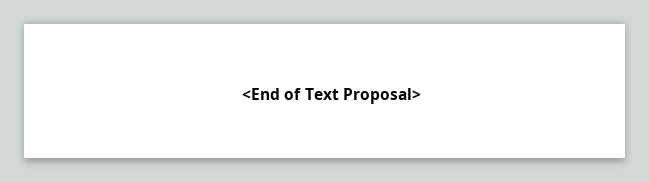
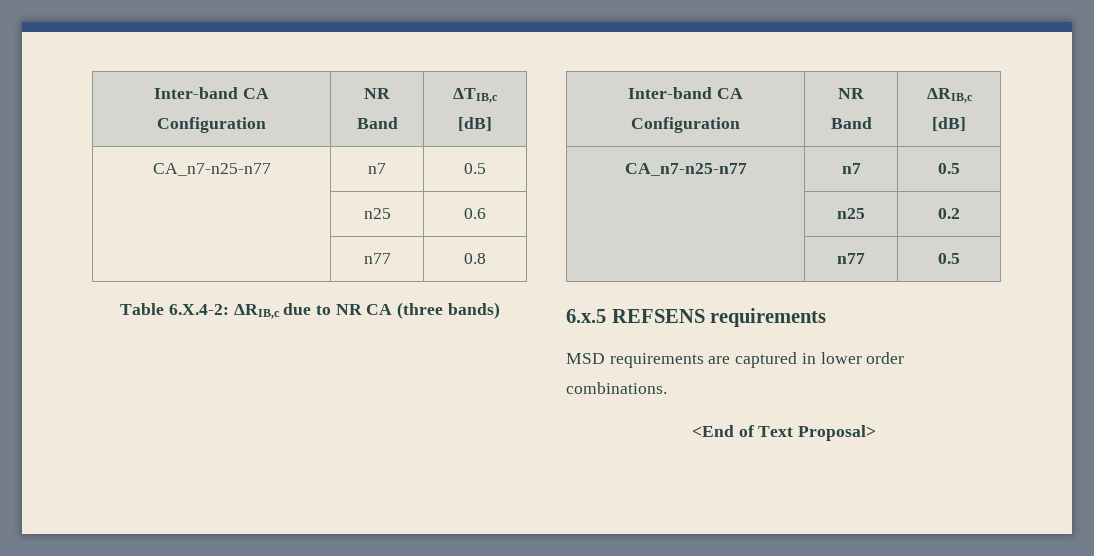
+ Inter-band CA Configuration | NR Band | ΔTIB,c [dB]
+ CA_n7-n25-n77 | n7 | 0.5
+ | n25 | 0.6
+ | n77 | 0.8
+ Table 6.X.4-2: ΔRIB,c due to NR CA (three bands)
+ Inter-band CA Configuration | NR Band | ΔRIB,c [dB]
+ CA_n7-n25-n77 | n7 | 0.5
+ | n25 | 0.2
+ | n77 | 0.5
+ 6.x.5 REFSENS requirements
+ MSD requirements are captured in lower order combinations.

